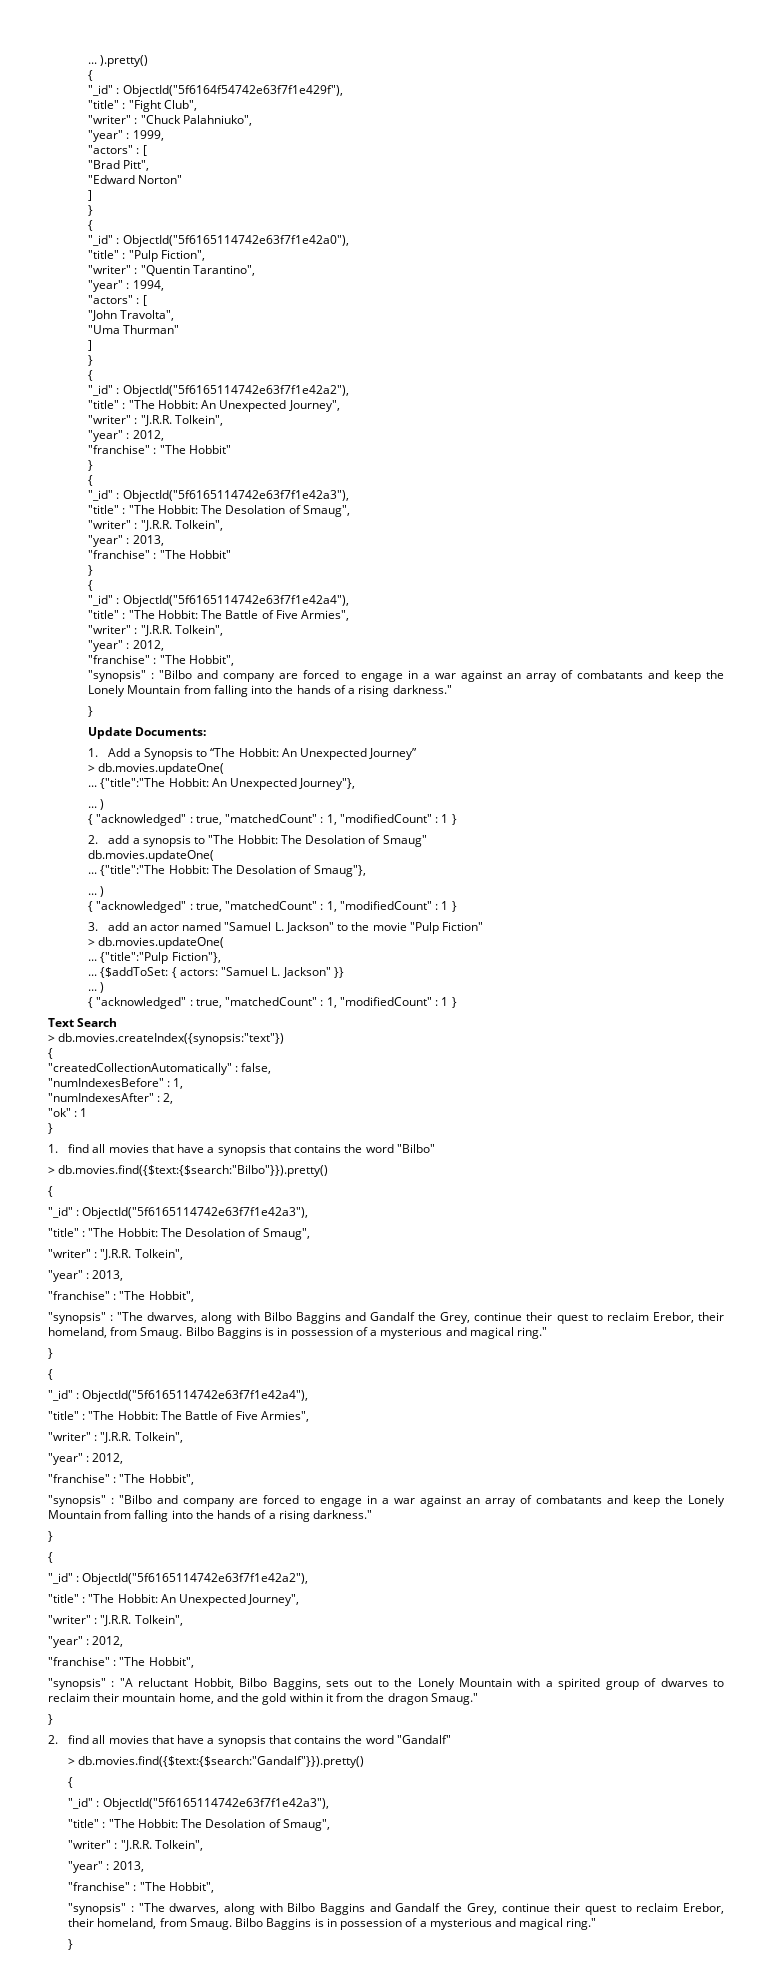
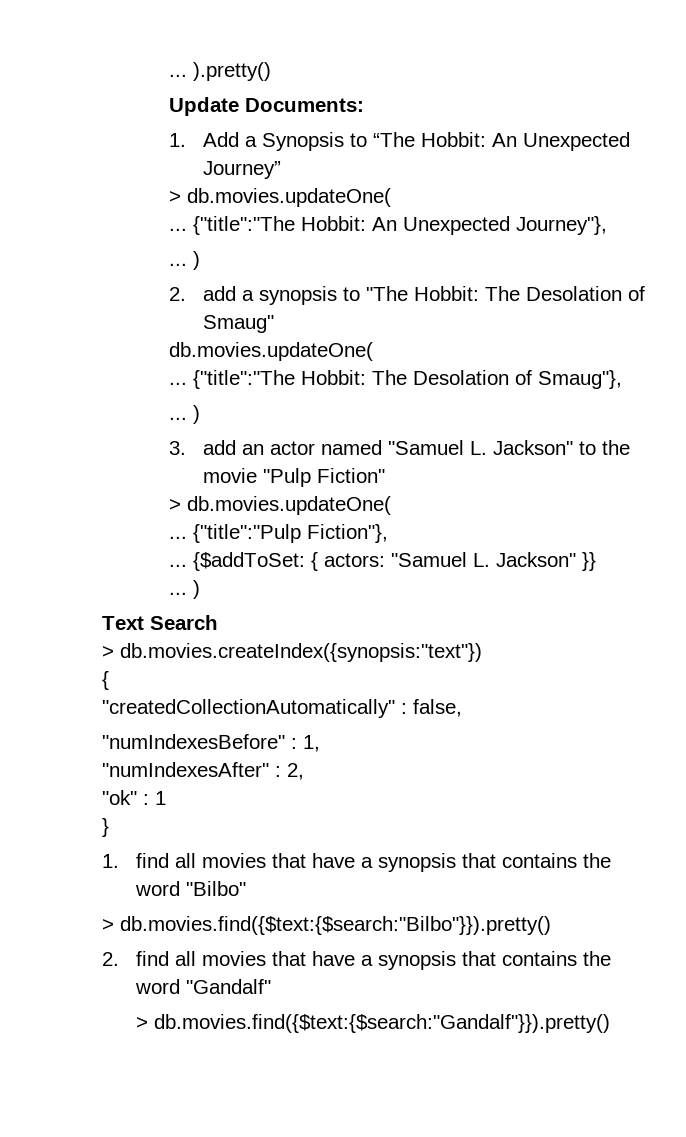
  ... ).pretty()
- {
- "_id" : ObjectId("5f6164f54742e63f7f1e429f"),
- "title" : "Fight Club",
- "writer" : "Chuck Palahniuko",
- "year" : 1999,
- "actors" : [
- "Brad Pitt",
- "Edward Norton"
- ]
- }
- {
- "_id" : ObjectId("5f6165114742e63f7f1e42a0"),
- "title" : "Pulp Fiction",
- "writer" : "Quentin Tarantino",
- "year" : 1994,
- "actors" : [
- "John Travolta",
- "Uma Thurman"
- ]
- }
- {
- "_id" : ObjectId("5f6165114742e63f7f1e42a2"),
- "title" : "The Hobbit: An Unexpected Journey",
- "writer" : "J.R.R. Tolkein",
- "year" : 2012,
- "franchise" : "The Hobbit"
- }
- {
- "_id" : ObjectId("5f6165114742e63f7f1e42a3"),
- "title" : "The Hobbit: The Desolation of Smaug",
- "writer" : "J.R.R. Tolkein",
- "year" : 2013,
- "franchise" : "The Hobbit"
- }
- {
- "_id" : ObjectId("5f6165114742e63f7f1e42a4"),
- "title" : "The Hobbit: The Battle of Five Armies",
- "writer" : "J.R.R. Tolkein",
- "year" : 2012,
- "franchise" : "The Hobbit",
- "synopsis" : "Bilbo and company are forced to engage in a war against an array of combatants and keep the Lonely Mountain from falling into the hands of a rising darkness."
- }
  {"title":"The Hobbit: An Unexpected Journey"},
  ... )
- { "acknowledged" : true, "matchedCount" : 1, "modifiedCount" : 1 }
  {"title":"The Hobbit: The Desolation of Smaug"},
  ... )
- { "acknowledged" : true, "matchedCount" : 1, "modifiedCount" : 1 }
  {$addToSet: { actors: "Samuel L. Jackson" }}
  ... )
- { "acknowledged" : true, "matchedCount" : 1, "modifiedCount" : 1 }
  > db.movies.find({$text:{$search:"Bilbo"}}).pretty()
- {
- "_id" : ObjectId("5f6165114742e63f7f1e42a3"),
- "title" : "The Hobbit: The Desolation of Smaug",
- "writer" : "J.R.R. Tolkein",
- "year" : 2013,
- "franchise" : "The Hobbit",
- "synopsis" : "The dwarves, along with Bilbo Baggins and Gandalf the Grey, continue their quest to reclaim Erebor, their homeland, from Smaug. Bilbo Baggins is in possession of a mysterious and magical ring."
- }
- {
- "_id" : ObjectId("5f6165114742e63f7f1e42a4"),
- "title" : "The Hobbit: The Battle of Five Armies",
- "writer" : "J.R.R. Tolkein",
- "year" : 2012,
- "franchise" : "The Hobbit",
- "synopsis" : "Bilbo and company are forced to engage in a war against an array of combatants and keep the Lonely Mountain from falling into the hands of a rising darkness."
- }
- {
- "_id" : ObjectId("5f6165114742e63f7f1e42a2"),
- "title" : "The Hobbit: An Unexpected Journey",
- "writer" : "J.R.R. Tolkein",
- "year" : 2012,
- "franchise" : "The Hobbit",
- "synopsis" : "A reluctant Hobbit, Bilbo Baggins, sets out to the Lonely Mountain with a spirited group of dwarves to reclaim their mountain home, and the gold within it from the dragon Smaug."
- }
  > db.movies.find({$text:{$search:"Gandalf"}}).pretty()
- {
- "_id" : ObjectId("5f6165114742e63f7f1e42a3"),
- "title" : "The Hobbit: The Desolation of Smaug",
- "writer" : "J.R.R. Tolkein",
- "year" : 2013,
- "franchise" : "The Hobbit",
- "synopsis" : "The dwarves, along with Bilbo Baggins and Gandalf the Grey, continue their quest to reclaim Erebor, their homeland, from Smaug. Bilbo Baggins is in possession of a mysterious and magical ring."
- }

